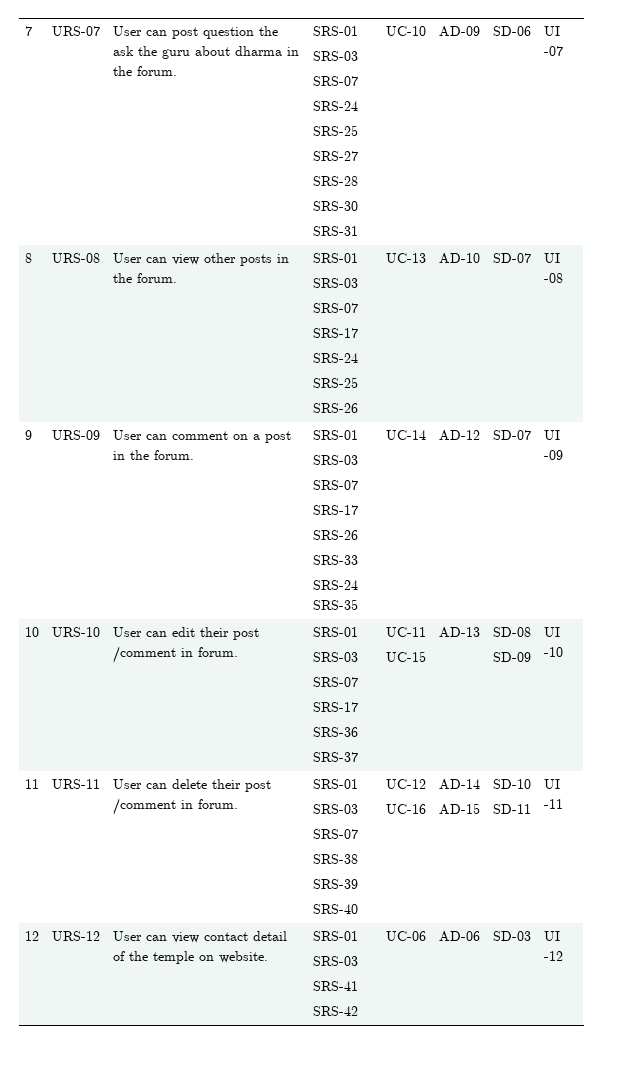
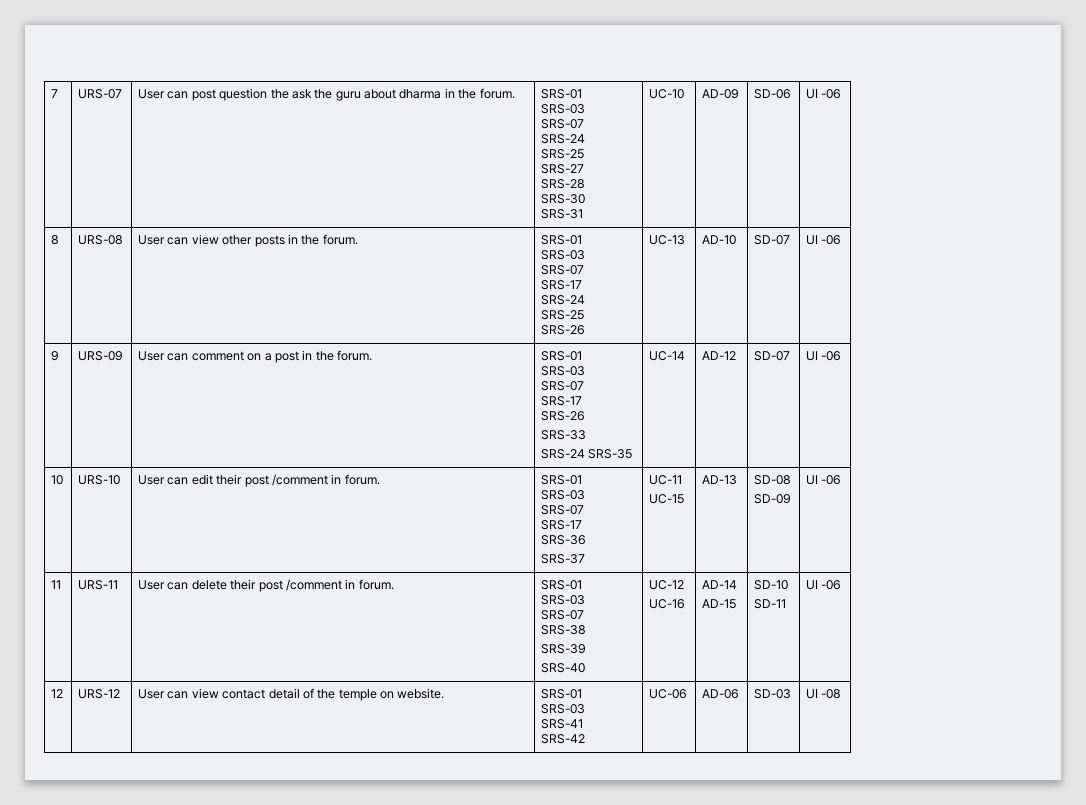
  7 | URS-07 | User can post question the ask the guru about dharma in the forum. | SRS-01
  SRS-03
  SRS-07
  SRS-24
  SRS-25
  SRS-27
  SRS-28
  SRS-30
- SRS-31 | UC-10 | AD-09 | SD-06 | UI -07
+ SRS-31 | UC-10 | AD-09 | SD-06 | UI -06
  8 | URS-08 | User can view other posts in the forum. | SRS-01
  SRS-03
  SRS-07
  SRS-17
  SRS-24
  SRS-25
- SRS-26 | UC-13 | AD-10 | SD-07 | UI -08
+ SRS-26 | UC-13 | AD-10 | SD-07 | UI -06
  9 | URS-09 | User can comment on a post in the forum. | SRS-01
  SRS-03
  SRS-07
  SRS-17
  SRS-26
  SRS-33
- SRS-24 SRS-35 | UC-14 | AD-12 | SD-07 | UI -09
+ SRS-24 SRS-35 | UC-14 | AD-12 | SD-07 | UI -06
  10 | URS-10 | User can edit their post /comment in forum. | SRS-01
  SRS-03
  SRS-07
  SRS-17
  SRS-36
  SRS-37 | UC-11
  UC-15 | AD-13 | SD-08
- SD-09 | UI -10
+ SD-09 | UI -06
  11 | URS-11 | User can delete their post /comment in forum. | SRS-01
  SRS-03
  SRS-07
  SRS-38
  SRS-39
  SRS-40 | UC-12
  UC-16 | AD-14
  AD-15 | SD-10
- SD-11 | UI -11
+ SD-11 | UI -06
  12 | URS-12 | User can view contact detail of the temple on website. | SRS-01
  SRS-03
  SRS-41
- SRS-42 | UC-06 | AD-06 | SD-03 | UI -12
+ SRS-42 | UC-06 | AD-06 | SD-03 | UI -08

